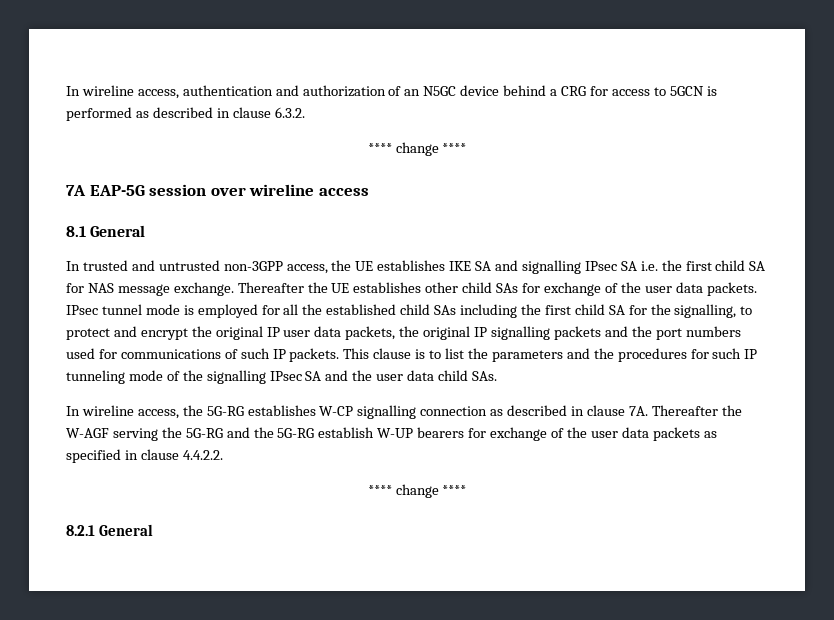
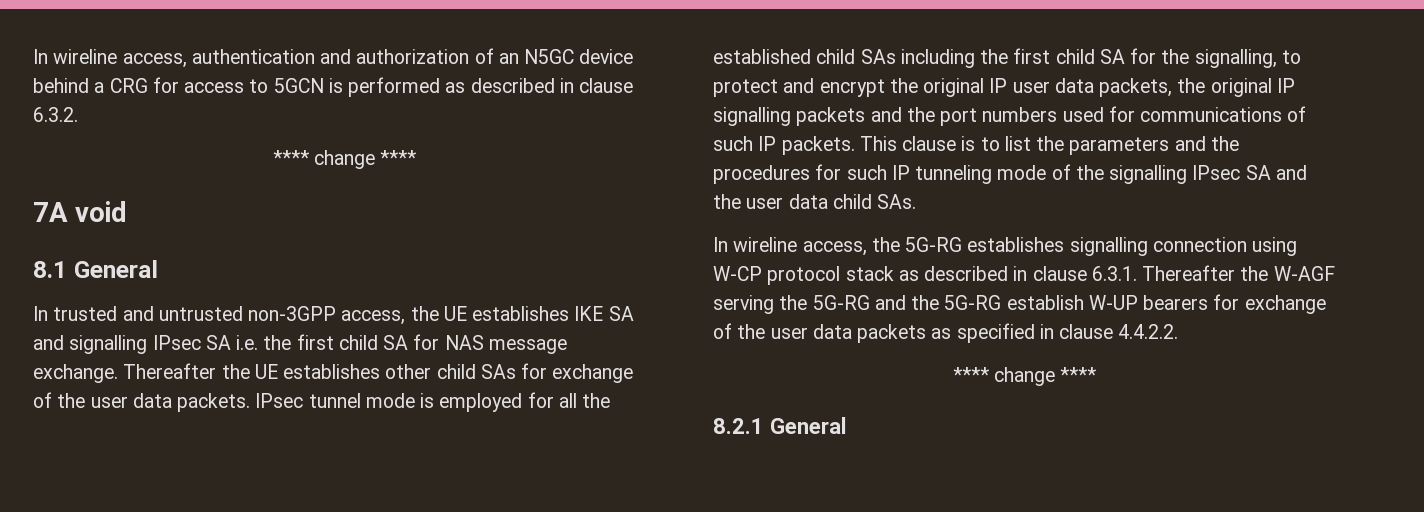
- 7A EAP-5G session over wireline access
+ 7A void
- In wireline access, the 5G-RG establishes W-CP signalling connection as described in clause 7A. Thereafter the W-AGF serving the 5G-RG and the 5G-RG establish W-UP bearers for exchange of the user data packets as specified in clause 4.4.2.2.
+ In wireline access, the 5G-RG establishes signalling connection using W-CP protocol stack as described in clause 6.3.1. Thereafter the W-AGF serving the 5G-RG and the 5G-RG establish W-UP bearers for exchange of the user data packets as specified in clause 4.4.2.2.

